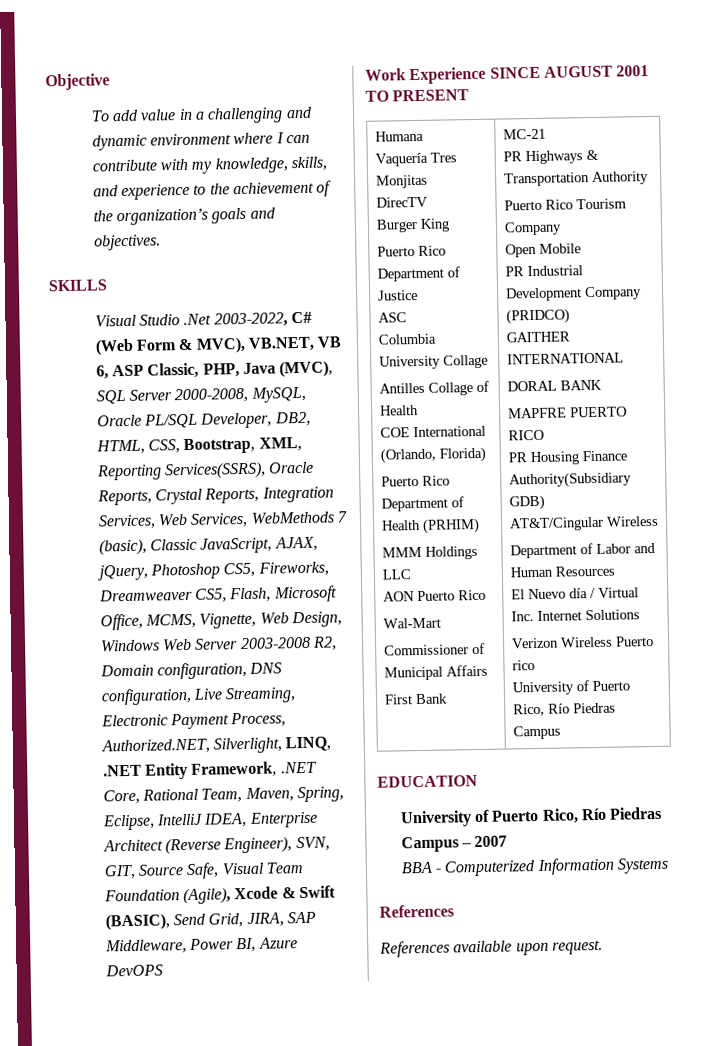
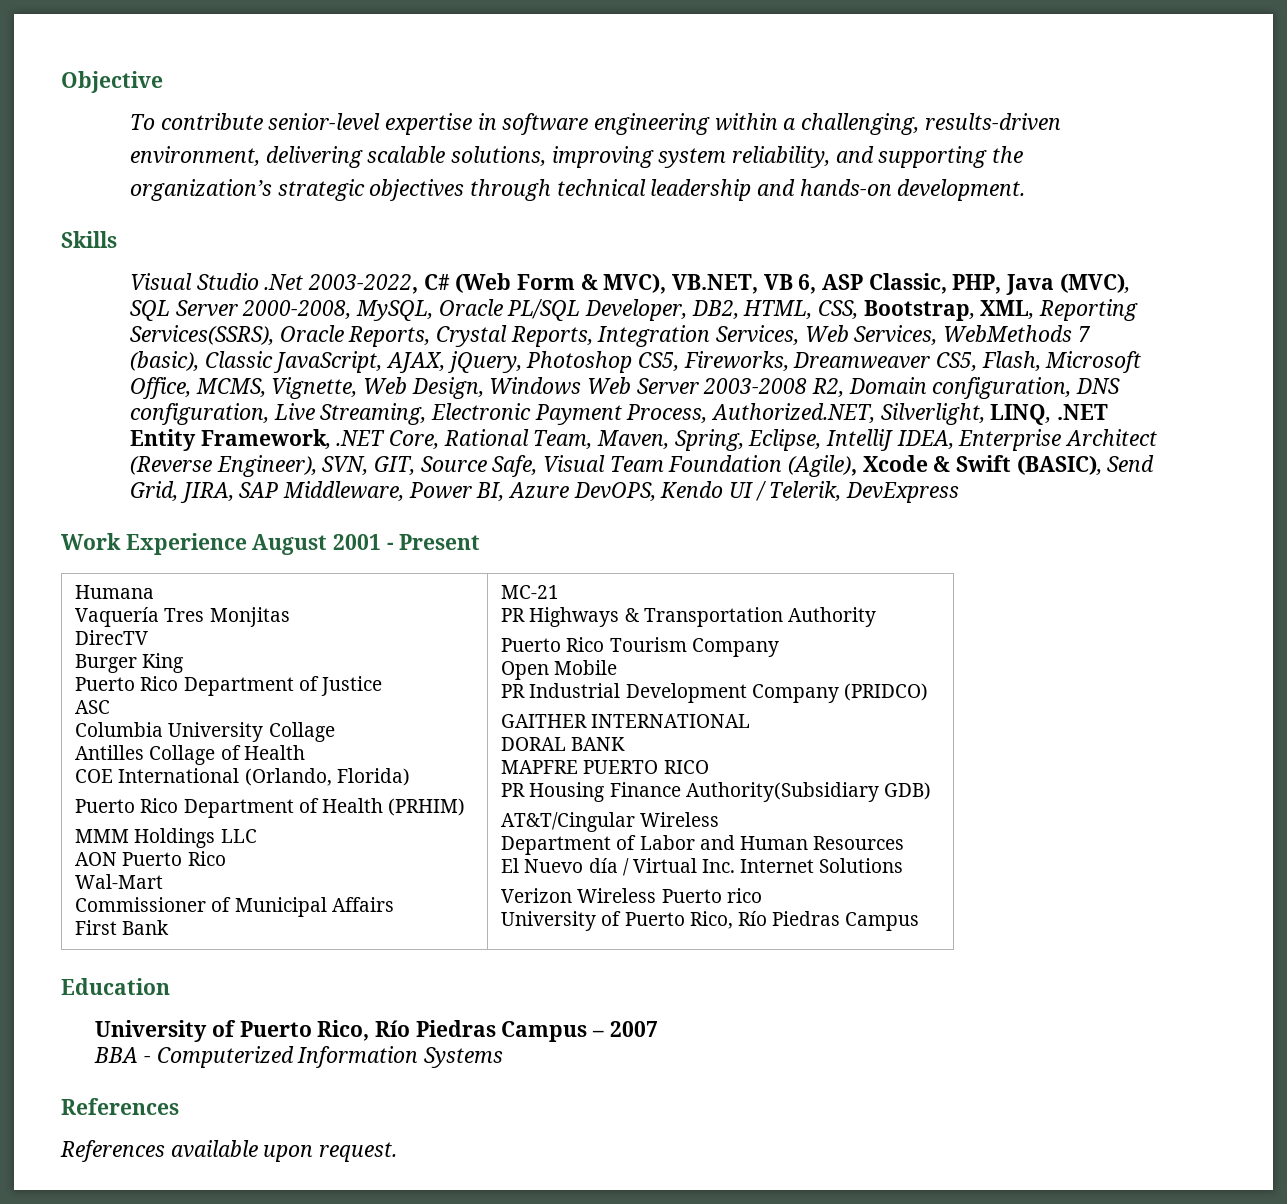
- To add value in a challenging and dynamic environment where I can contribute with my knowledge, skills, and experience to the achievement of the organization’s goals and objectives.
- SKILLS
+ To contribute senior-level expertise in software engineering within a challenging, results-driven
+ environment, delivering scalable solutions, improving system reliability, and supporting the
+ organization’s strategic objectives through technical leadership and hands-on development.
+ Skills
- Visual Studio .Net 2003-2022, C# (Web Form & MVC), VB.NET, VB 6, ASP Classic, PHP, Java (MVC), SQL Server 2000-2008, MySQL, Oracle PL/SQL Developer, DB2, HTML, CSS, Bootstrap, XML, Reporting Services(SSRS), Oracle Reports, Crystal Reports, Integration Services, Web Services, WebMethods 7 (basic), Classic JavaScript, AJAX, jQuery, Photoshop CS5, Fireworks, Dreamweaver CS5, Flash, Microsoft Office, MCMS, Vignette, Web Design, Windows Web Server 2003-2008 R2, Domain configuration, DNS configuration, Live Streaming, Electronic Payment Process, Authorized.NET, Silverlight, LINQ, .NET Entity Framework, .NET Core, Rational Team, Maven, Spring, Eclipse, IntelliJ IDEA, Enterprise Architect (Reverse Engineer), SVN, GIT, Source Safe, Visual Team Foundation (Agile), Xcode & Swift (BASIC), Send Grid, JIRA, SAP Middleware, Power BI, Azure DevOPS
- Work Experience SINCE AUGUST 2001 TO PRESENT
+ Visual Studio .Net 2003-2022, C# (Web Form & MVC), VB.NET, VB 6, ASP Classic, PHP, Java (MVC), SQL Server 2000-2008, MySQL, Oracle PL/SQL Developer, DB2, HTML, CSS, Bootstrap, XML, Reporting Services(SSRS), Oracle Reports, Crystal Reports, Integration Services, Web Services, WebMethods 7 (basic), Classic JavaScript, AJAX, jQuery, Photoshop CS5, Fireworks, Dreamweaver CS5, Flash, Microsoft Office, MCMS, Vignette, Web Design, Windows Web Server 2003-2008 R2, Domain configuration, DNS configuration, Live Streaming, Electronic Payment Process, Authorized.NET, Silverlight, LINQ, .NET Entity Framework, .NET Core, Rational Team, Maven, Spring, Eclipse, IntelliJ IDEA, Enterprise Architect (Reverse Engineer), SVN, GIT, Source Safe, Visual Team Foundation (Agile), Xcode & Swift (BASIC), Send Grid, JIRA, SAP Middleware, Power BI, Azure DevOPS, Kendo UI / Telerik, DevExpress
+ Work Experience August 2001 - Present
- EDUCATION
+ Education

